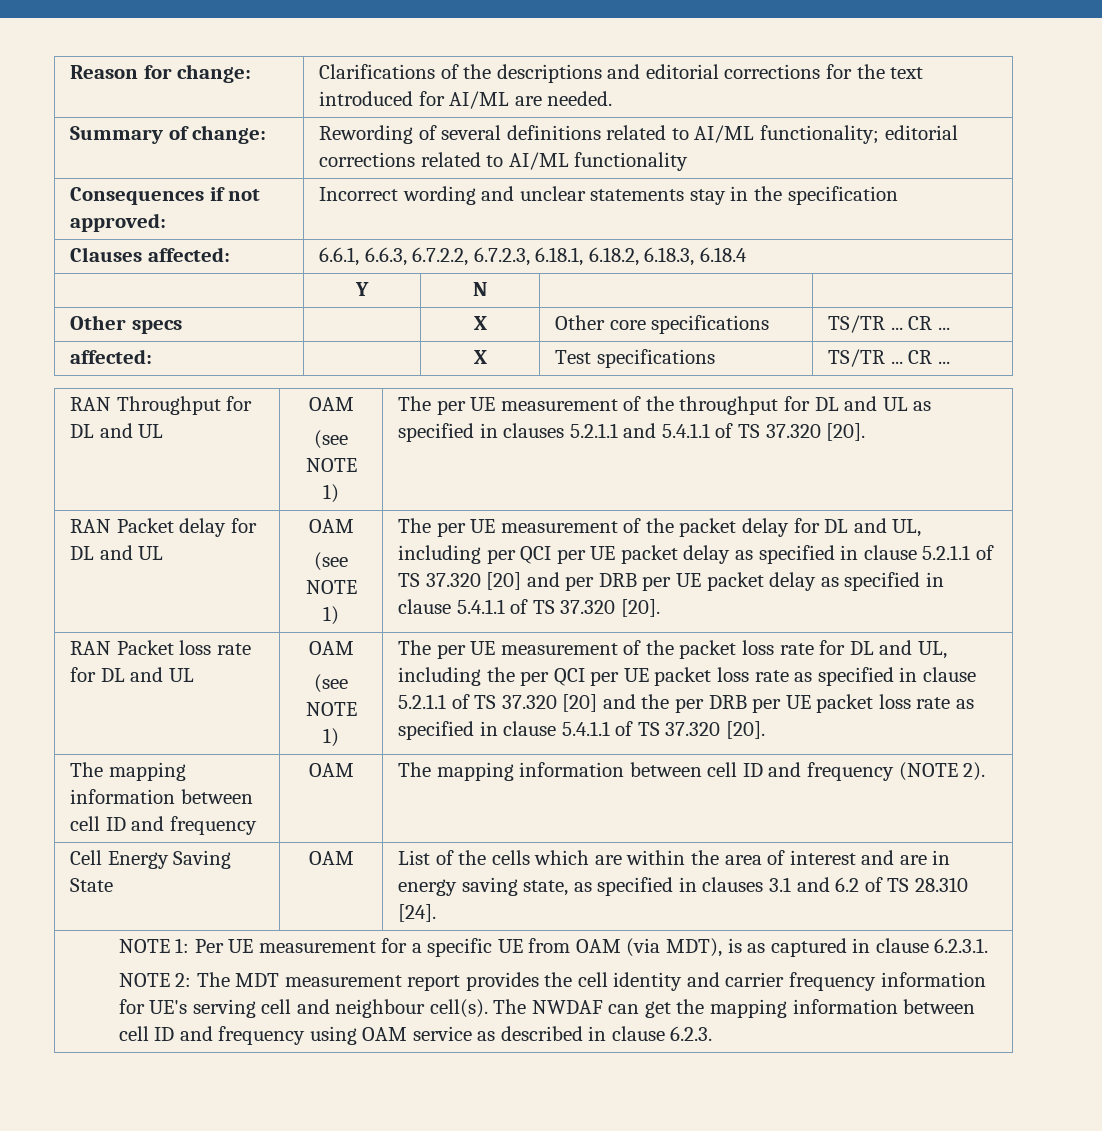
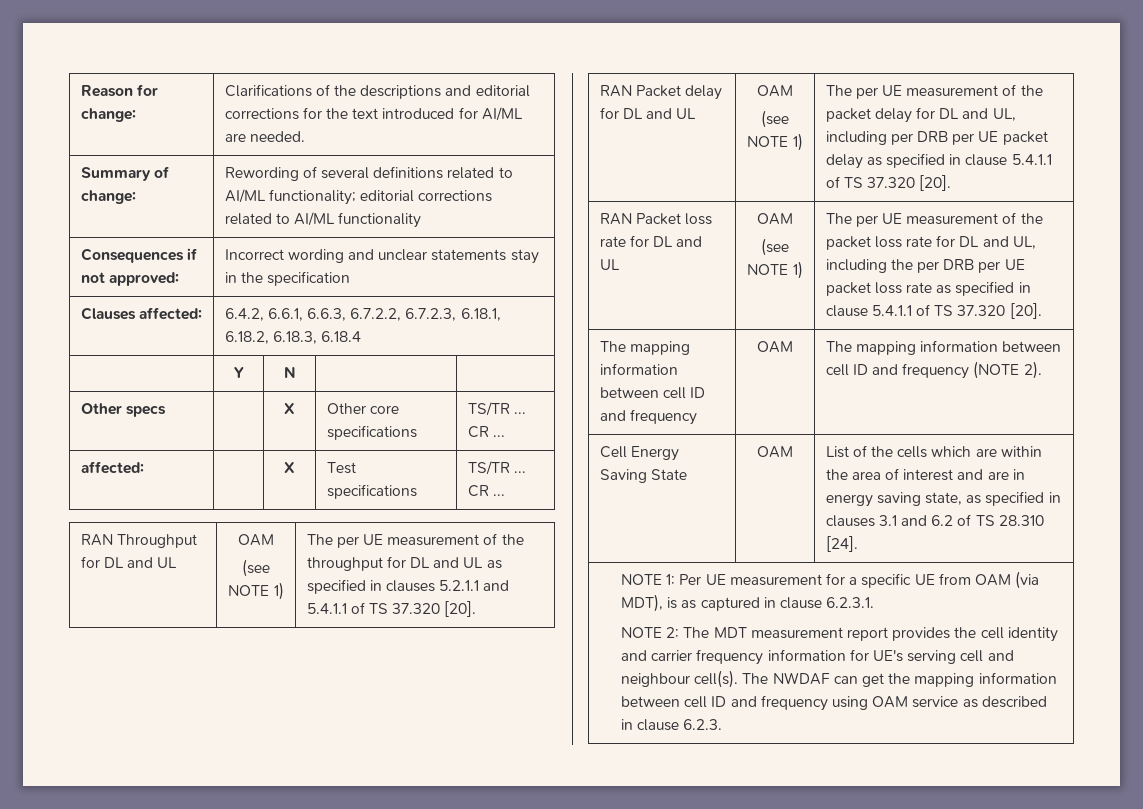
- Clauses affected: | 6.6.1, 6.6.3, 6.7.2.2, 6.7.2.3, 6.18.1, 6.18.2, 6.18.3, 6.18.4
+ Clauses affected: | 6.4.2, 6.6.1, 6.6.3, 6.7.2.2, 6.7.2.3, 6.18.1, 6.18.2, 6.18.3, 6.18.4
- The per UE measurement of the packet delay for DL and UL, including per QCI per UE packet delay as specified in clause 5.2.1.1 of TS 37.320 [20] and per DRB per UE packet delay as specified in clause 5.4.1.1 of TS 37.320 [20].
+ The per UE measurement of the packet delay for DL and UL, including per DRB per UE packet delay as specified in clause 5.4.1.1 of TS 37.320 [20].
- The per UE measurement of the packet loss rate for DL and UL, including the per QCI per UE packet loss rate as specified in clause 5.2.1.1 of TS 37.320 [20] and the per DRB per UE packet loss rate as specified in clause 5.4.1.1 of TS 37.320 [20].
+ The per UE measurement of the packet loss rate for DL and UL, including the per DRB per UE packet loss rate as specified in clause 5.4.1.1 of TS 37.320 [20].

